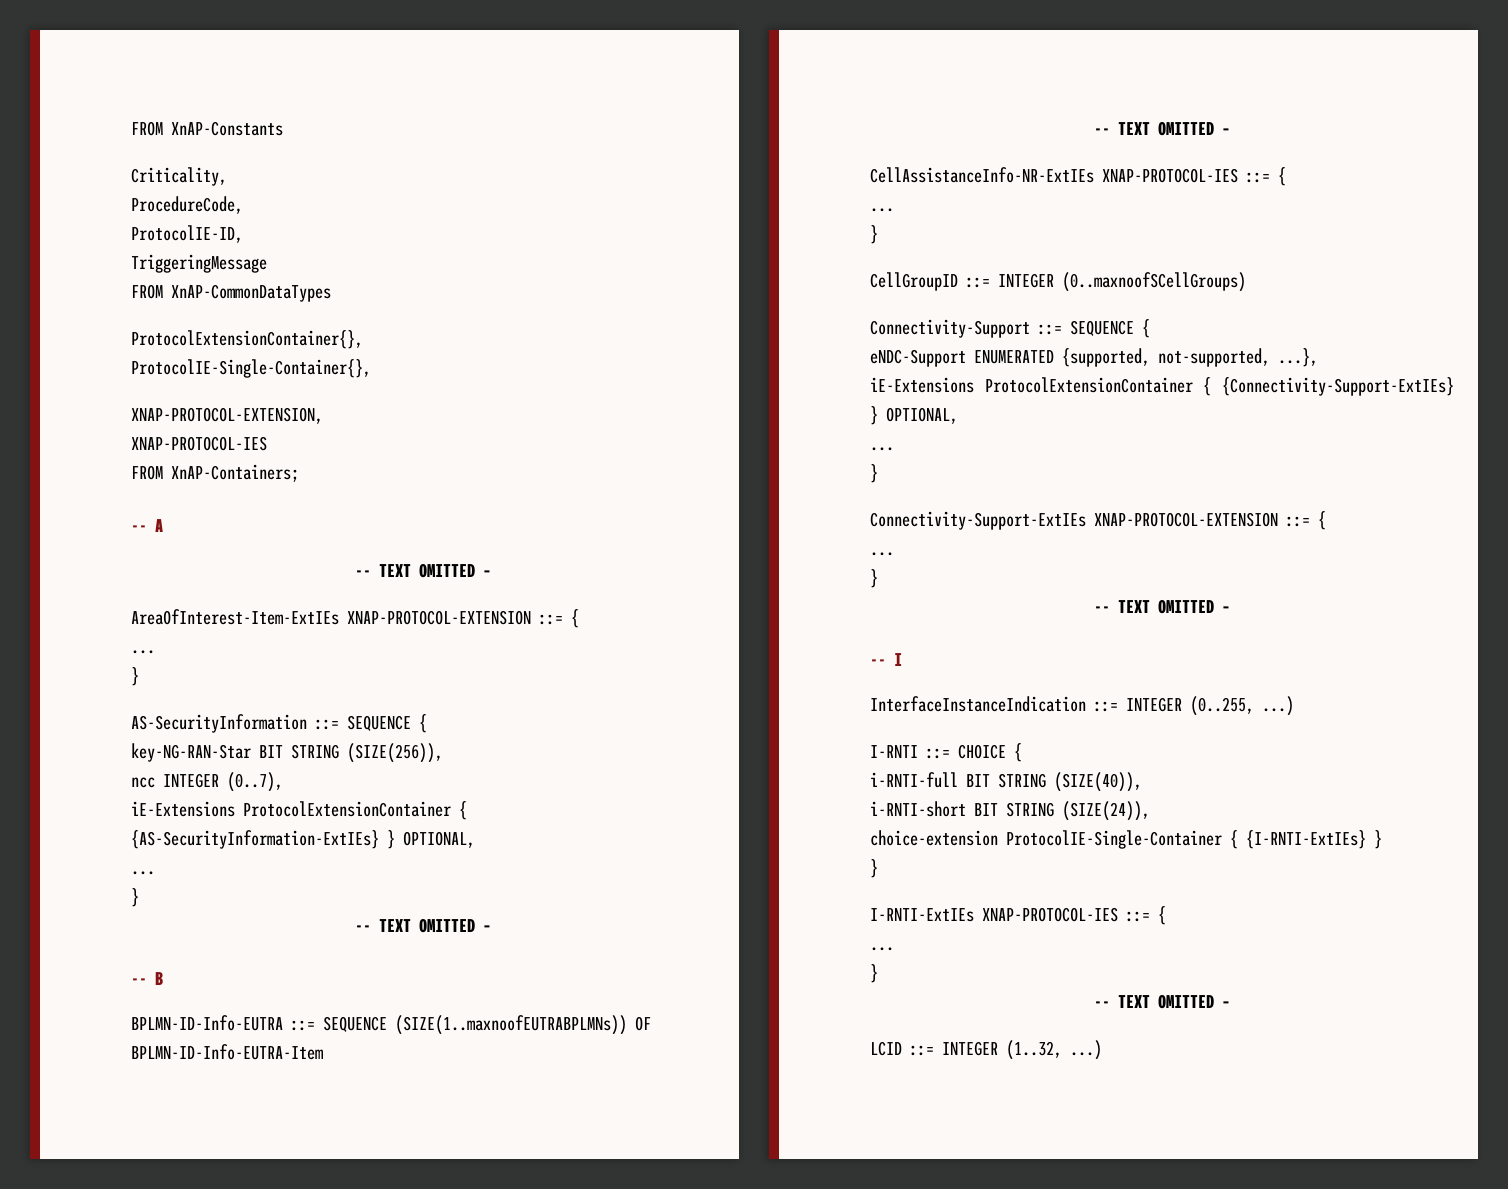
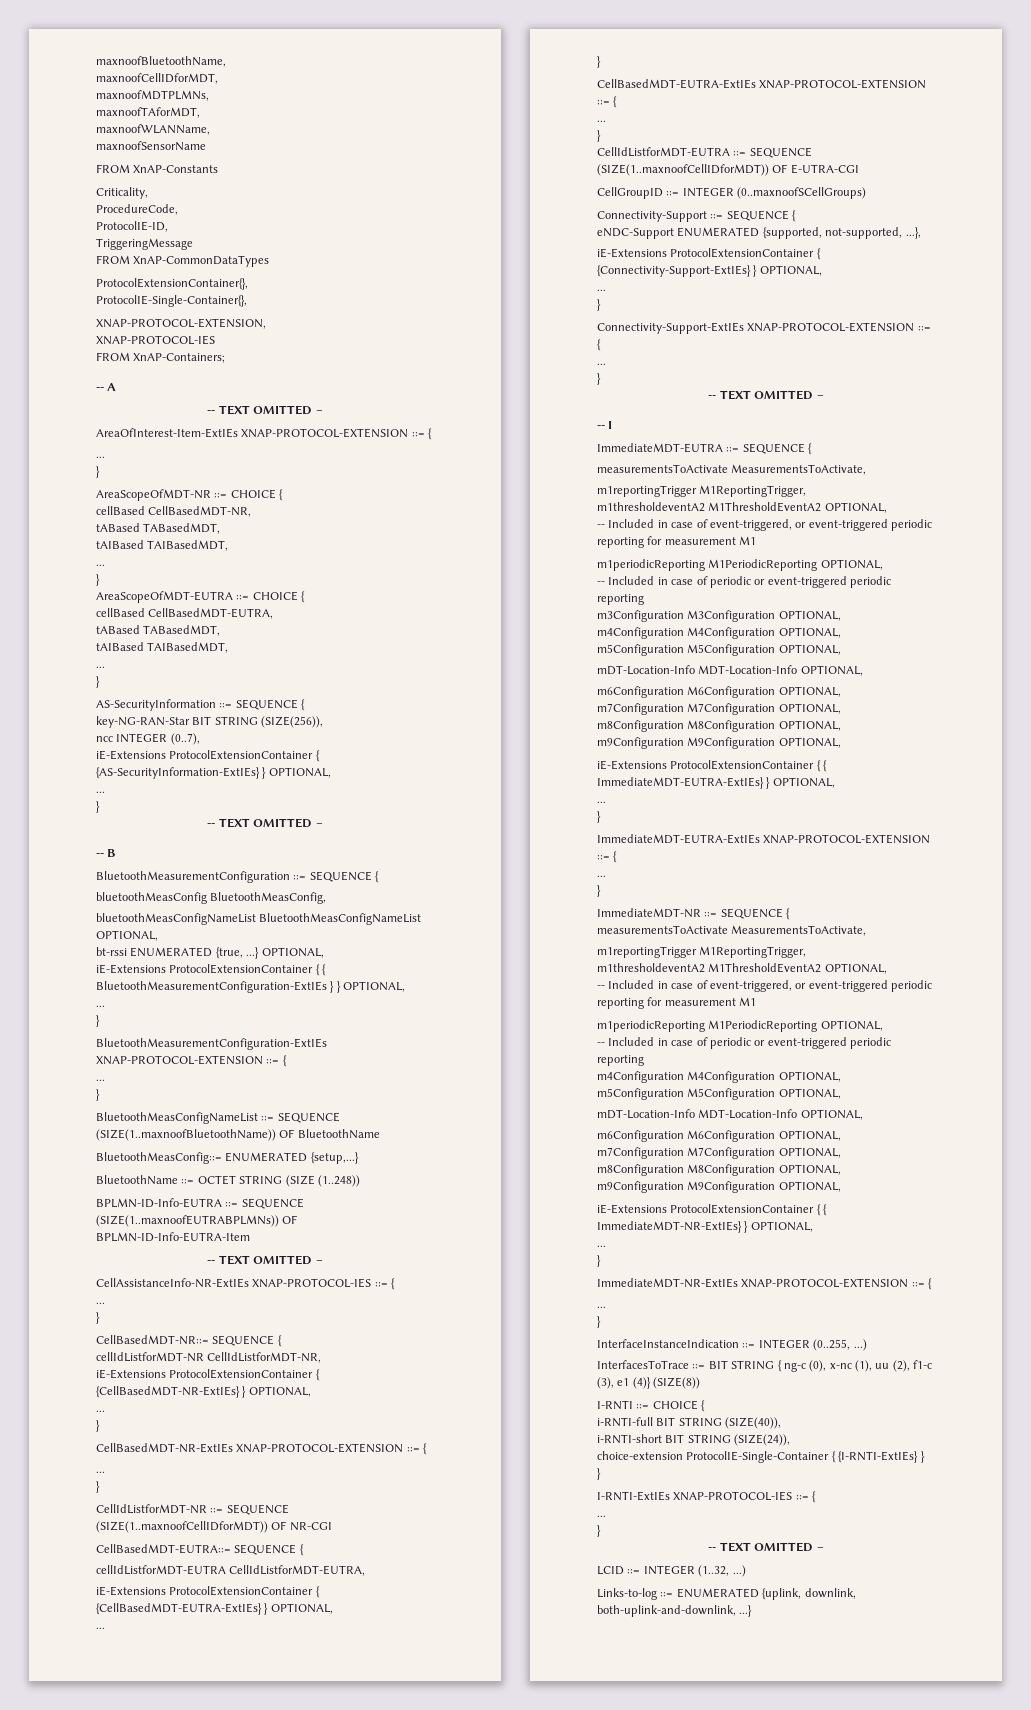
+ maxnoofBluetoothName,
+ maxnoofCellIDforMDT,
+ maxnoofMDTPLMNs,
+ maxnoofTAforMDT,
+ maxnoofWLANName,
+ maxnoofSensorName
+ AreaScopeOfMDT-NR ::= CHOICE {
+ cellBased CellBasedMDT-NR,
+ tABased TABasedMDT,
+ tAIBased TAIBasedMDT,
+ ...
+ }
+ AreaScopeOfMDT-EUTRA ::= CHOICE {
+ cellBased CellBasedMDT-EUTRA,
+ tABased TABasedMDT,
+ tAIBased TAIBasedMDT,
+ ...
+ }
+ BluetoothMeasurementConfiguration ::= SEQUENCE {
+ bluetoothMeasConfig BluetoothMeasConfig,
+ bluetoothMeasConfigNameList BluetoothMeasConfigNameList OPTIONAL,
+ bt-rssi ENUMERATED {true, ...} OPTIONAL,
+ iE-Extensions ProtocolExtensionContainer { { BluetoothMeasurementConfiguration-ExtIEs } } OPTIONAL,
+ ...
+ }
+ BluetoothMeasurementConfiguration-ExtIEs XNAP-PROTOCOL-EXTENSION ::= {
+ ...
+ }
+ BluetoothMeasConfigNameList ::= SEQUENCE (SIZE(1..maxnoofBluetoothName)) OF BluetoothName
+ BluetoothMeasConfig::= ENUMERATED {setup,...}
+ BluetoothName ::= OCTET STRING (SIZE (1..248))
+ CellBasedMDT-NR::= SEQUENCE {
+ cellIdListforMDT-NR CellIdListforMDT-NR,
+ iE-Extensions ProtocolExtensionContainer { {CellBasedMDT-NR-ExtIEs} } OPTIONAL,
+ ...
+ }
+ CellBasedMDT-NR-ExtIEs XNAP-PROTOCOL-EXTENSION ::= {
+ ...
+ }
+ CellIdListforMDT-NR ::= SEQUENCE (SIZE(1..maxnoofCellIDforMDT)) OF NR-CGI
+ CellBasedMDT-EUTRA::= SEQUENCE {
+ cellIdListforMDT-EUTRA CellIdListforMDT-EUTRA,
+ iE-Extensions ProtocolExtensionContainer { {CellBasedMDT-EUTRA-ExtIEs} } OPTIONAL,
+ ...
+ }
+ CellBasedMDT-EUTRA-ExtIEs XNAP-PROTOCOL-EXTENSION ::= {
+ ...
+ }
+ CellIdListforMDT-EUTRA ::= SEQUENCE (SIZE(1..maxnoofCellIDforMDT)) OF E-UTRA-CGI
+ ImmediateMDT-EUTRA ::= SEQUENCE {
+ measurementsToActivate MeasurementsToActivate,
+ m1reportingTrigger M1ReportingTrigger,
+ m1thresholdeventA2 M1ThresholdEventA2 OPTIONAL,
+ -- Included in case of event-triggered, or event-triggered periodic reporting for measurement M1
+ m1periodicReporting M1PeriodicReporting OPTIONAL,
+ -- Included in case of periodic or event-triggered periodic reporting
+ m3Configuration M3Configuration OPTIONAL,
+ m4Configuration M4Configuration OPTIONAL,
+ m5Configuration M5Configuration OPTIONAL,
+ mDT-Location-Info MDT-Location-Info OPTIONAL,
+ m6Configuration M6Configuration OPTIONAL,
+ m7Configuration M7Configuration OPTIONAL,
+ m8Configuration M8Configuration OPTIONAL,
+ m9Configuration M9Configuration OPTIONAL,
+ iE-Extensions ProtocolExtensionContainer { { ImmediateMDT-EUTRA-ExtIEs} } OPTIONAL,
+ ...
+ }
+ ImmediateMDT-EUTRA-ExtIEs XNAP-PROTOCOL-EXTENSION ::= {
+ ...
+ }
+ ImmediateMDT-NR ::= SEQUENCE {
+ measurementsToActivate MeasurementsToActivate,
+ m1reportingTrigger M1ReportingTrigger,
+ m1thresholdeventA2 M1ThresholdEventA2 OPTIONAL,
+ -- Included in case of event-triggered, or event-triggered periodic reporting for measurement M1
+ m1periodicReporting M1PeriodicReporting OPTIONAL,
+ -- Included in case of periodic or event-triggered periodic reporting
+ m4Configuration M4Configuration OPTIONAL,
+ m5Configuration M5Configuration OPTIONAL,
+ mDT-Location-Info MDT-Location-Info OPTIONAL,
+ m6Configuration M6Configuration OPTIONAL,
+ m7Configuration M7Configuration OPTIONAL,
+ m8Configuration M8Configuration OPTIONAL,
+ m9Configuration M9Configuration OPTIONAL,
+ iE-Extensions ProtocolExtensionContainer { { ImmediateMDT-NR-ExtIEs} } OPTIONAL,
+ ...
+ }
+ ImmediateMDT-NR-ExtIEs XNAP-PROTOCOL-EXTENSION ::= {
+ ...
+ }
+ InterfacesToTrace ::= BIT STRING { ng-c (0), x-nc (1), uu (2), f1-c (3), e1 (4)} (SIZE(8))
+ Links-to-log ::= ENUMERATED {uplink, downlink, both-uplink-and-downlink, ...}

